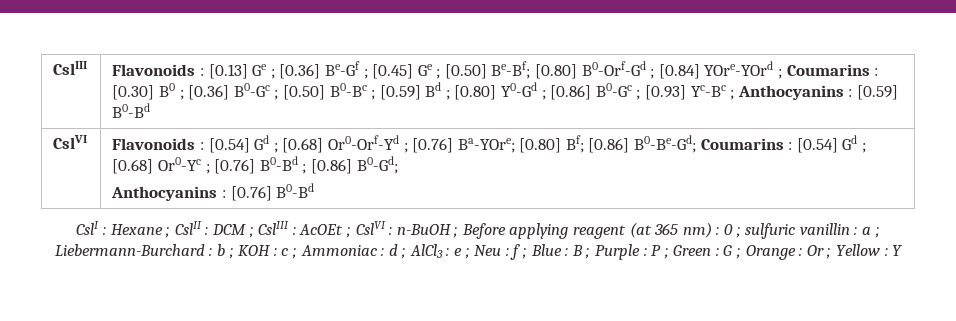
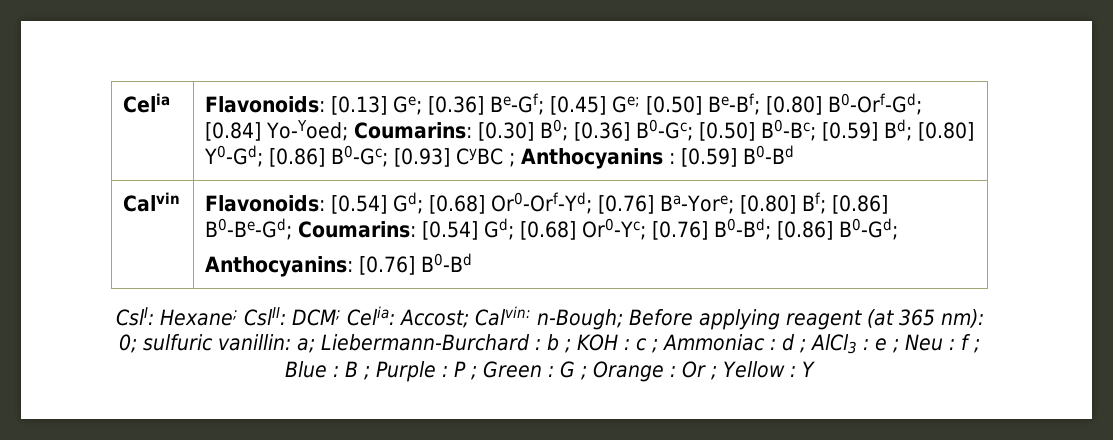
- CslIII | Flavonoids : [0.13] Ge ; [0.36] Be-Gf ; [0.45] Ge ; [0.50] Be-Bf; [0.80] B0-Orf-Gd ; [0.84] YOre-YOrd ; Coumarins : [0.30] B0 ; [0.36] B0-Gc ; [0.50] B0-Bc ; [0.59] Bd ; [0.80] Y0-Gd ; [0.86] B0-Gc ; [0.93] Yc-Bc ; Anthocyanins : [0.59] B0-Bd
+ Celia | Flavonoids: [0.13] Ge; [0.36] Be-Gf; [0.45] Ge; [0.50] Be-Bf; [0.80] B0-Orf-Gd; [0.84] Yo-Yoed; Coumarins: [0.30] B0; [0.36] B0-Gc; [0.50] B0-Bc; [0.59] Bd; [0.80] Y0-Gd; [0.86] B0-Gc; [0.93] CyBC ; Anthocyanins : [0.59] B0-Bd
- CslVI | Flavonoids : [0.54] Gd ; [0.68] Or0-Orf-Yd ; [0.76] Ba-YOre; [0.80] Bf; [0.86] B0-Be-Gd; Coumarins : [0.54] Gd ; [0.68] Or0-Yc ; [0.76] B0-Bd ; [0.86] B0-Gd;
- Anthocyanins : [0.76] B0-Bd
+ Calvin | Flavonoids: [0.54] Gd; [0.68] Or0-Orf-Yd; [0.76] Ba-Yore; [0.80] Bf; [0.86] B0-Be-Gd; Coumarins: [0.54] Gd; [0.68] Or0-Yc; [0.76] B0-Bd; [0.86] B0-Gd;
+ Anthocyanins: [0.76] B0-Bd
- CslI : Hexane ; CslII : DCM ; CslIII : AcOEt ; CslVI : n-BuOH ; Before applying reagent (at 365 nm) : 0 ; sulfuric vanillin : a ; Liebermann-Burchard : b ; KOH : c ; Ammoniac : d ; AlCl3 : e ; Neu : f ; Blue : B ; Purple : P ; Green : G ; Orange : Or ; Yellow : Y
+ CslI: Hexane; CslII: DCM; Celia: Accost; Calvin: n-Bough; Before applying reagent (at 365 nm): 0; sulfuric vanillin: a; Liebermann-Burchard : b ; KOH : c ; Ammoniac : d ; AlCl3 : e ; Neu : f ; Blue : B ; Purple : P ; Green : G ; Orange : Or ; Yellow : Y

